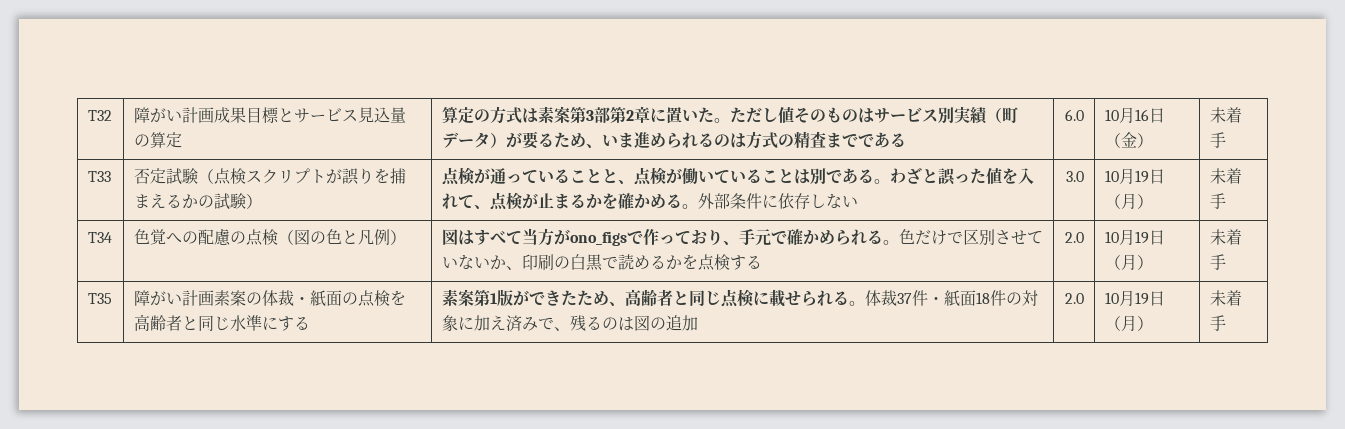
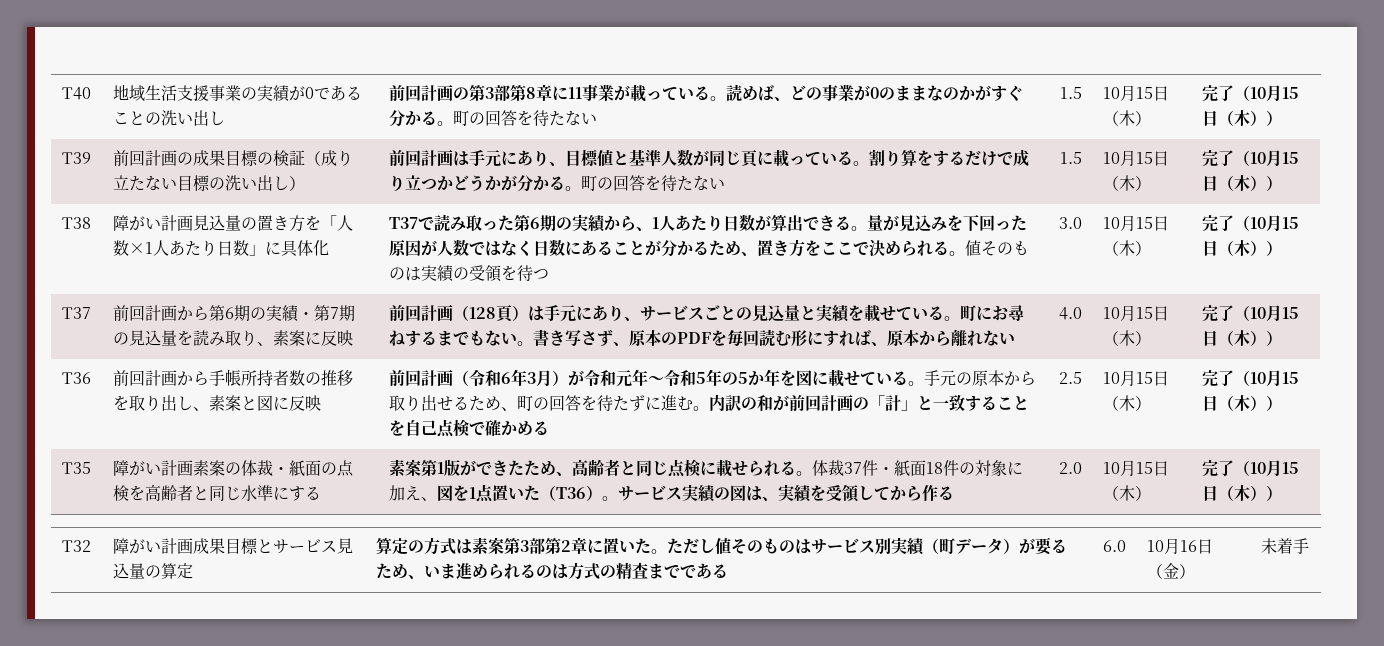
+ T40 | 地域生活支援事業の実績が0であることの洗い出し | 前回計画の第3部第8章に11事業が載っている。読めば、どの事業が0のままなのかがすぐ分かる。町の回答を待たない | 1.5 | 10月15日（木） | 完了（10月15日（木））
+ T39 | 前回計画の成果目標の検証（成り立たない目標の洗い出し） | 前回計画は手元にあり、目標値と基準人数が同じ頁に載っている。割り算をするだけで成り立つかどうかが分かる。町の回答を待たない | 1.5 | 10月15日（木） | 完了（10月15日（木））
+ T38 | 障がい計画見込量の置き方を「人数×1人あたり日数」に具体化 | T37で読み取った第6期の実績から、1人あたり日数が算出できる。量が見込みを下回った原因が人数ではなく日数にあることが分かるため、置き方をここで決められる。値そのものは実績の受領を待つ | 3.0 | 10月15日（木） | 完了（10月15日（木））
+ T37 | 前回計画から第6期の実績・第7期の見込量を読み取り、素案に反映 | 前回計画（128頁）は手元にあり、サービスごとの見込量と実績を載せている。町にお尋ねするまでもない。書き写さず、原本のPDFを毎回読む形にすれば、原本から離れない | 4.0 | 10月15日（木） | 完了（10月15日（木））
+ T36 | 前回計画から手帳所持者数の推移を取り出し、素案と図に反映 | 前回計画（令和6年3月）が令和元年〜令和5年の5か年を図に載せている。手元の原本から取り出せるため、町の回答を待たずに進む。内訳の和が前回計画の「計」と一致することを自己点検で確かめる | 2.5 | 10月15日（木） | 完了（10月15日（木））
+ T35 | 障がい計画素案の体裁・紙面の点検を高齢者と同じ水準にする | 素案第1版ができたため、高齢者と同じ点検に載せられる。体裁37件・紙面18件の対象に加え、図を1点置いた（T36）。サービス実績の図は、実績を受領してから作る | 2.0 | 10月15日（木） | 完了（10月15日（木））
- T33 | 否定試験（点検スクリプトが誤りを捕まえるかの試験） | 点検が通っていることと、点検が働いていることは別である。わざと誤った値を入れて、点検が止まるかを確かめる。外部条件に依存しない | 3.0 | 10月19日（月） | 未着手
- T34 | 色覚への配慮の点検（図の色と凡例） | 図はすべて当方がono_figsで作っており、手元で確かめられる。色だけで区別させていないか、印刷の白黒で読めるかを点検する | 2.0 | 10月19日（月） | 未着手
- T35 | 障がい計画素案の体裁・紙面の点検を高齢者と同じ水準にする | 素案第1版ができたため、高齢者と同じ点検に載せられる。体裁37件・紙面18件の対象に加え済みで、残るのは図の追加 | 2.0 | 10月19日（月） | 未着手

